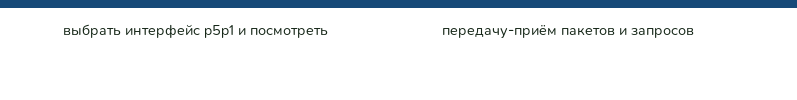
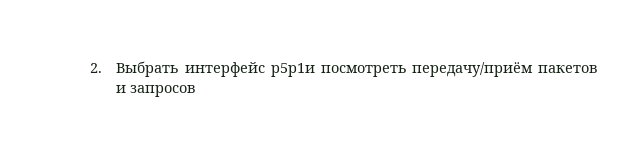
- выбрать интерфейс p5p1 и посмотреть передачу-приём пакетов и запросов
+ 2. Выбрать интерфейс p5p1и посмотреть передачу/приём пакетов и запросов

